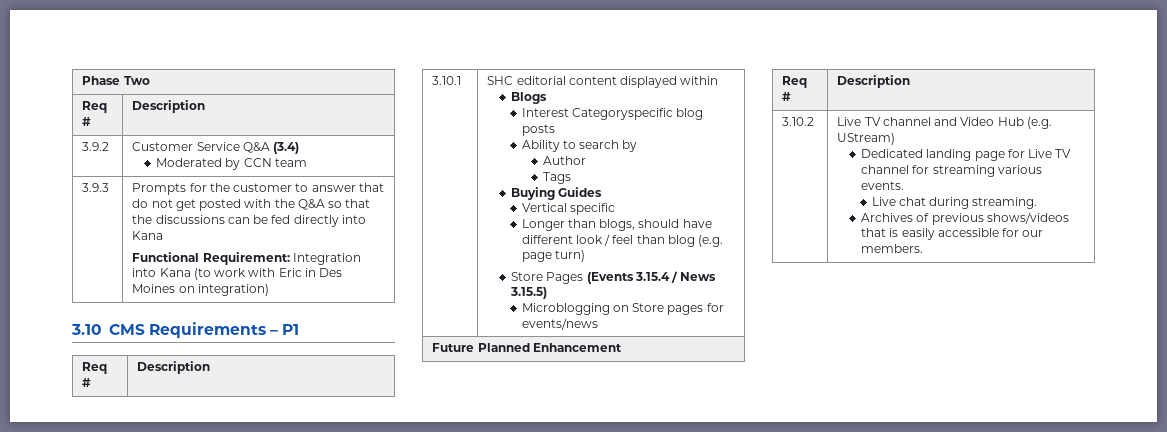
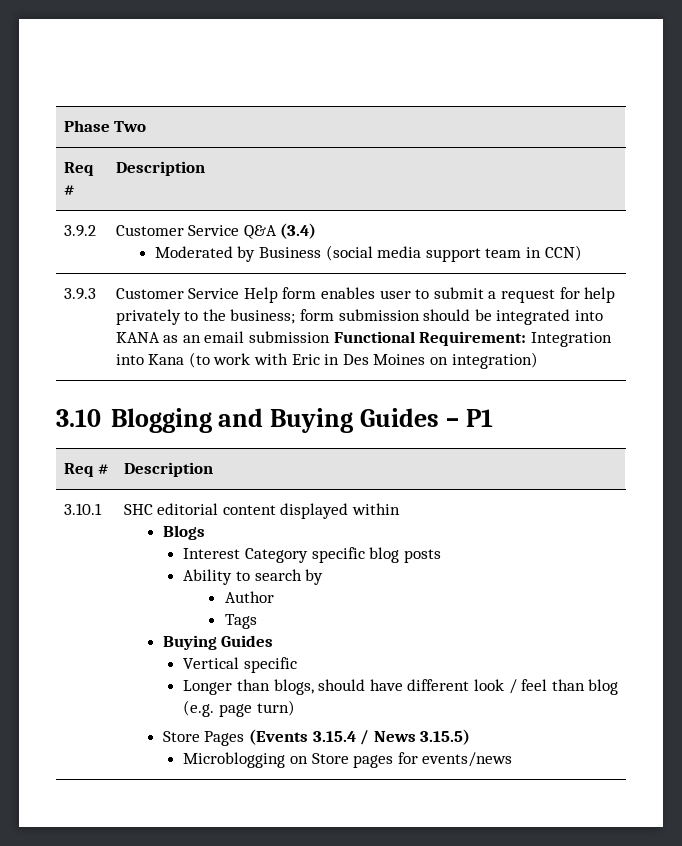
  3.9.2 | Customer Service Q&A (3.4)
- Moderated by CCN team
+ Moderated by Business (social media support team in CCN)
- Prompts for the customer to answer that do not get posted with the Q&A so that the discussions can be fed directly into Kana
- Functional Requirement: Integration into Kana (to work with Eric in Des Moines on integration)
+ Customer Service Help form enables user to submit a request for help privately to the business; form submission should be integrated into KANA as an email submission Functional Requirement: Integration into Kana (to work with Eric in Des Moines on integration)
- 3.10 CMS Requirements – P1
+ 3.10 Blogging and Buying Guides – P1
- Interest Categoryspecific blog posts
+ Interest Category specific blog posts
- Future Planned Enhancement
- Req # | Description
- 3.10.2 | Live TV channel and Video Hub (e.g. UStream)
- Dedicated landing page for Live TV channel for streaming various events.
- Live chat during streaming.
- Archives of previous shows/videos that is easily accessible for our members.

